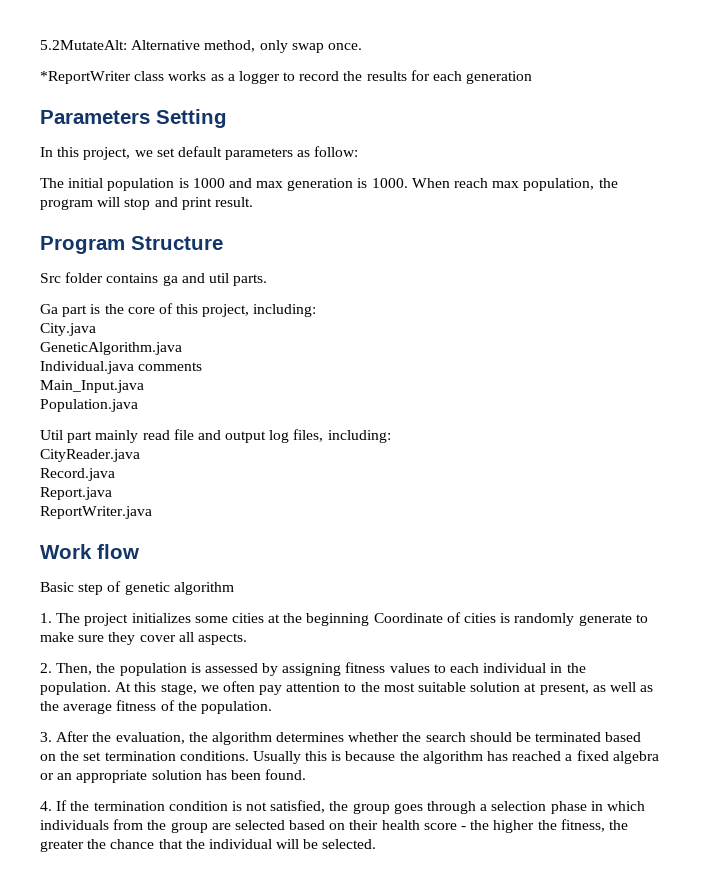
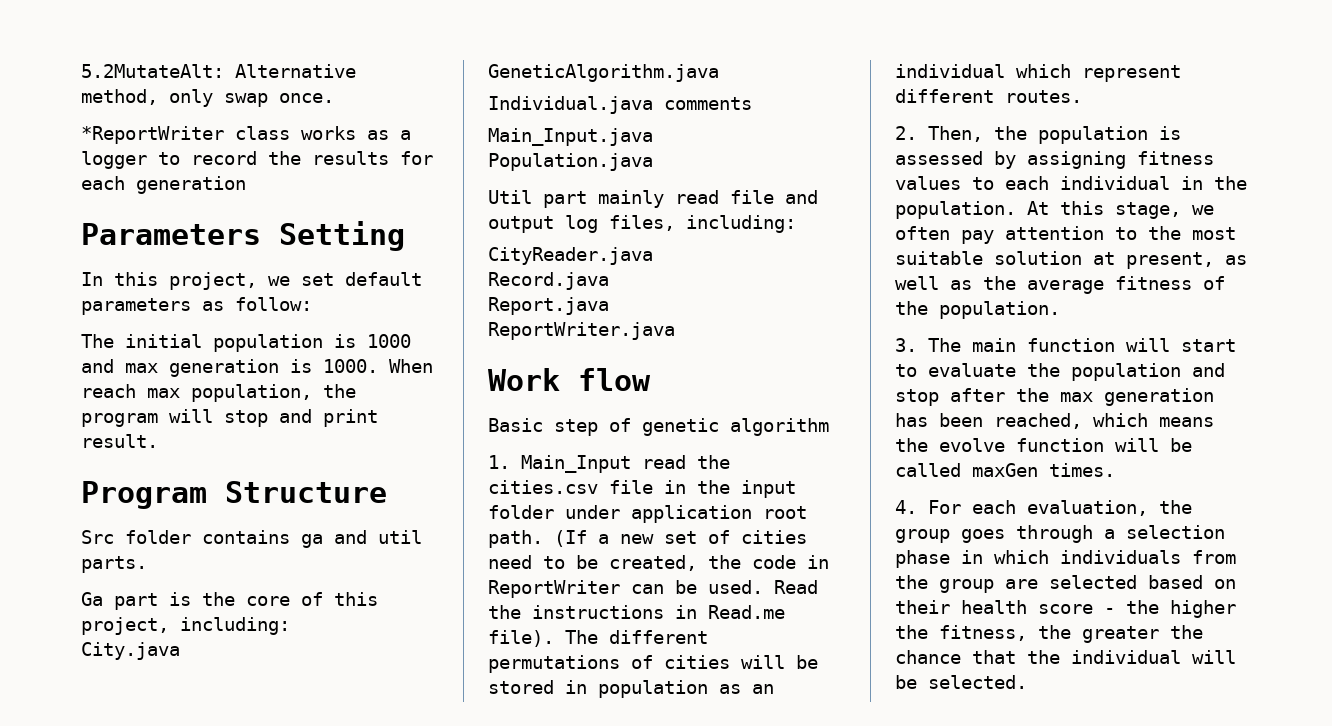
- 1. The project initializes some cities at the beginning Coordinate of cities is randomly generate to make sure they cover all aspects.
+ 1. Main_Input read the cities.csv file in the input folder under application root path. (If a new set of cities need to be created, the code in ReportWriter can be used. Read the instructions in Read.me file). The different permutations of cities will be stored in population as an individual which represent different routes.
- 3. After the evaluation, the algorithm determines whether the search should be terminated based on the set termination conditions. Usually this is because the algorithm has reached a fixed algebra or an appropriate solution has been found.
- 4. If the termination condition is not satisfied, the group goes through a selection phase in which individuals from the group are selected based on their health score - the higher the fitness, the greater the chance that the individual will be selected.
+ 3. The main function will start to evaluate the population and stop after the max generation has been reached, which means the evolve function will be called maxGen times.
+ 4. For each evaluation, the group goes through a selection phase in which individuals from the group are selected based on their health score - the higher the fitness, the greater the chance that the individual will be selected.

